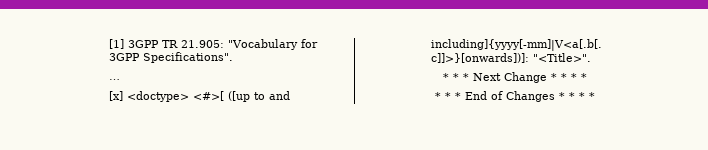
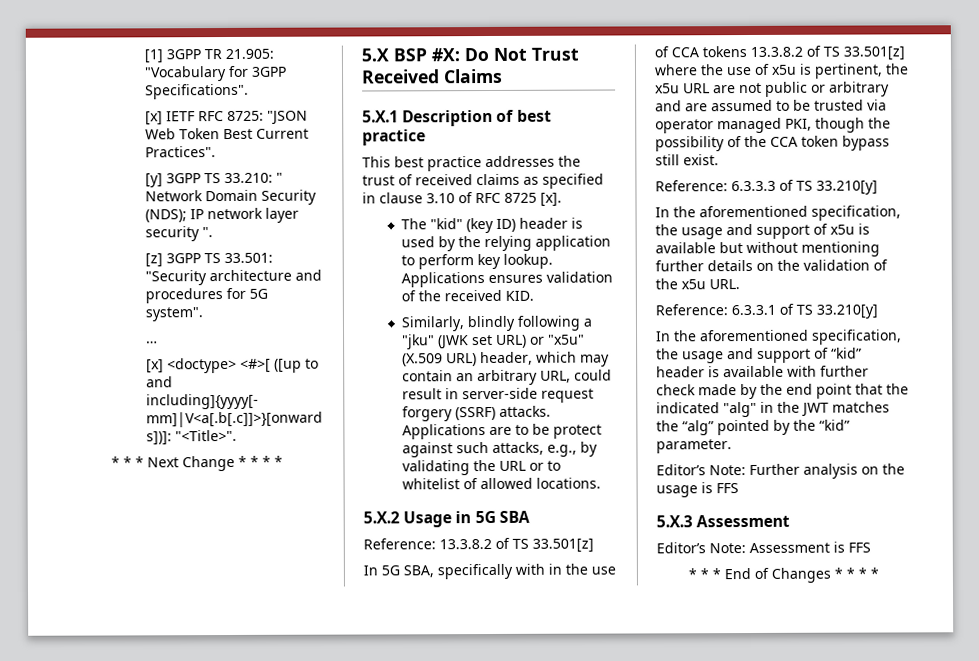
+ [x] IETF RFC 8725: "JSON Web Token Best Current Practices".
+ [y] 3GPP TS 33.210: " Network Domain Security (NDS); IP network layer security ".
+ [z] 3GPP TS 33.501: "Security architecture and procedures for 5G system".
+ 5.X BSP #X: Do Not Trust Received Claims
+ 5.X.1 Description of best practice
+ This best practice addresses the trust of received claims as specified in clause 3.10 of RFC 8725 [x].
+ The "kid" (key ID) header is used by the relying application to perform key lookup. Applications ensures validation of the received KID.
+ Similarly, blindly following a "jku" (JWK set URL) or "x5u" (X.509 URL) header, which may contain an arbitrary URL, could result in server-side request forgery (SSRF) attacks. Applications are to be protect against such attacks, e.g., by validating the URL or to whitelist of allowed locations.
+ 5.X.2 Usage in 5G SBA
+ Reference: 13.3.8.2 of TS 33.501[z]
+ In 5G SBA, specifically with in the use of CCA tokens 13.3.8.2 of TS 33.501[z] where the use of x5u is pertinent, the x5u URL are not public or arbitrary and are assumed to be trusted via operator managed PKI, though the possibility of the CCA token bypass still exist.
+ Reference: 6.3.3.3 of TS 33.210[y]
+ In the aforementioned specification, the usage and support of x5u is available but without mentioning further details on the validation of the x5u URL.
+ Reference: 6.3.3.1 of TS 33.210[y]
+ In the aforementioned specification, the usage and support of “kid” header is available with further check made by the end point that the indicated "alg" in the JWT matches the “alg” pointed by the “kid” parameter.
+ Editor’s Note: Further analysis on the usage is FFS
+ 5.X.3 Assessment
+ Editor’s Note: Assessment is FFS

